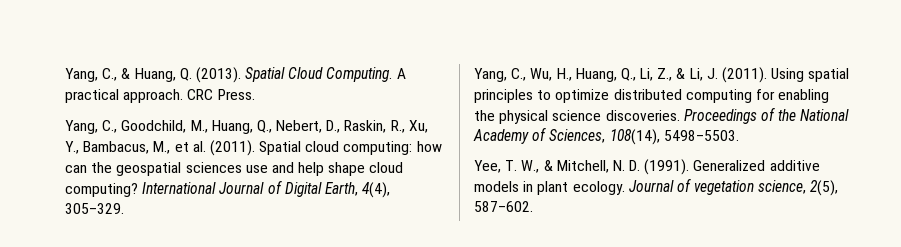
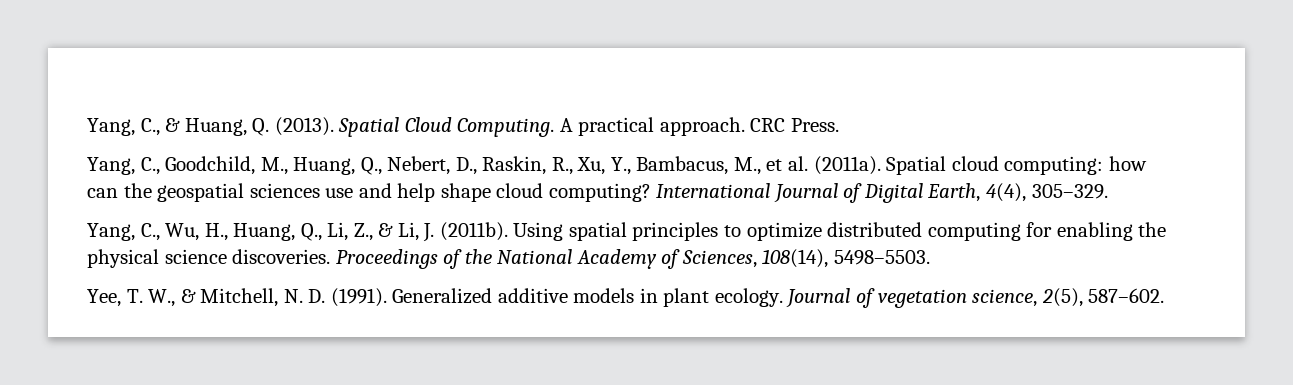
- Yang, C., Goodchild, M., Huang, Q., Nebert, D., Raskin, R., Xu, Y., Bambacus, M., et al. (2011).
+ Yang, C., Goodchild, M., Huang, Q., Nebert, D., Raskin, R., Xu, Y., Bambacus, M., et al. (2011a).
- Yang, C., Wu, H., Huang, Q., Li, Z., & Li, J. (2011).
+ Yang, C., Wu, H., Huang, Q., Li, Z., & Li, J. (2011b).

